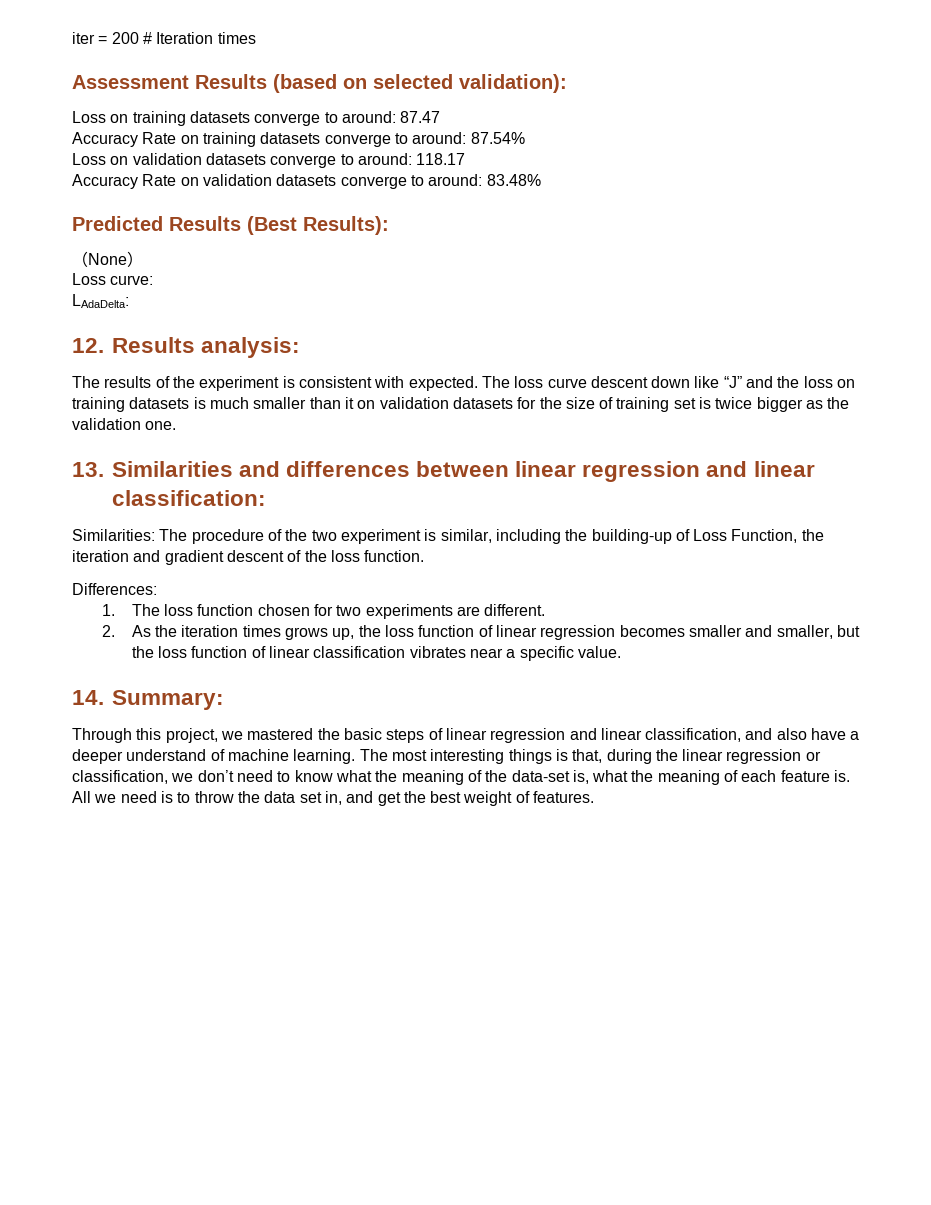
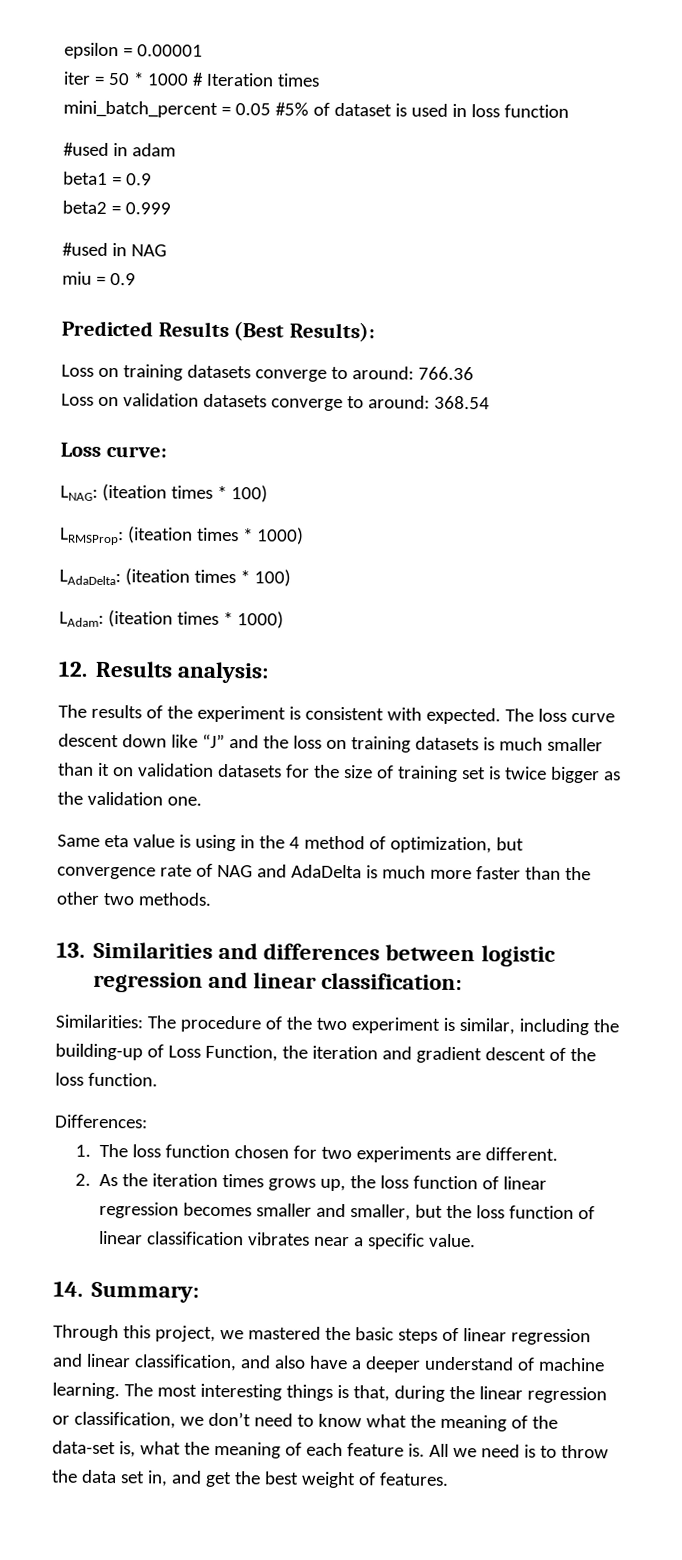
- iter = 200 # Iteration times
- Assessment Results (based on selected validation):
+ epsilon = 0.00001
+ iter = 50 * 1000 # Iteration times
+ mini_batch_percent = 0.05 #5% of dataset is used in loss function
+ #used in adam
+ beta1 = 0.9
+ beta2 = 0.999
+ #used in NAG
+ miu = 0.9
+ Predicted Results (Best Results):
- Loss on training datasets converge to around: 87.47
- Accuracy Rate on training datasets converge to around: 87.54%
+ Loss on training datasets converge to around: 766.36
- Loss on validation datasets converge to around: 118.17
- Accuracy Rate on validation datasets converge to around: 83.48%
- Predicted Results (Best Results):
- （None）
+ Loss on validation datasets converge to around: 368.54
  Loss curve:
- LAdaDelta:
+ LNAG: (iteation times * 100)
+ LRMSProp: (iteation times * 1000)
+ LAdaDelta: (iteation times * 100)
+ LAdam: (iteation times * 1000)
+ Same eta value is using in the 4 method of optimization, but convergence rate of NAG and AdaDelta is much more faster than the other two methods.
- 13. Similarities and differences between linear regression and linear classification:
+ 13. Similarities and differences between logistic regression and linear classification:

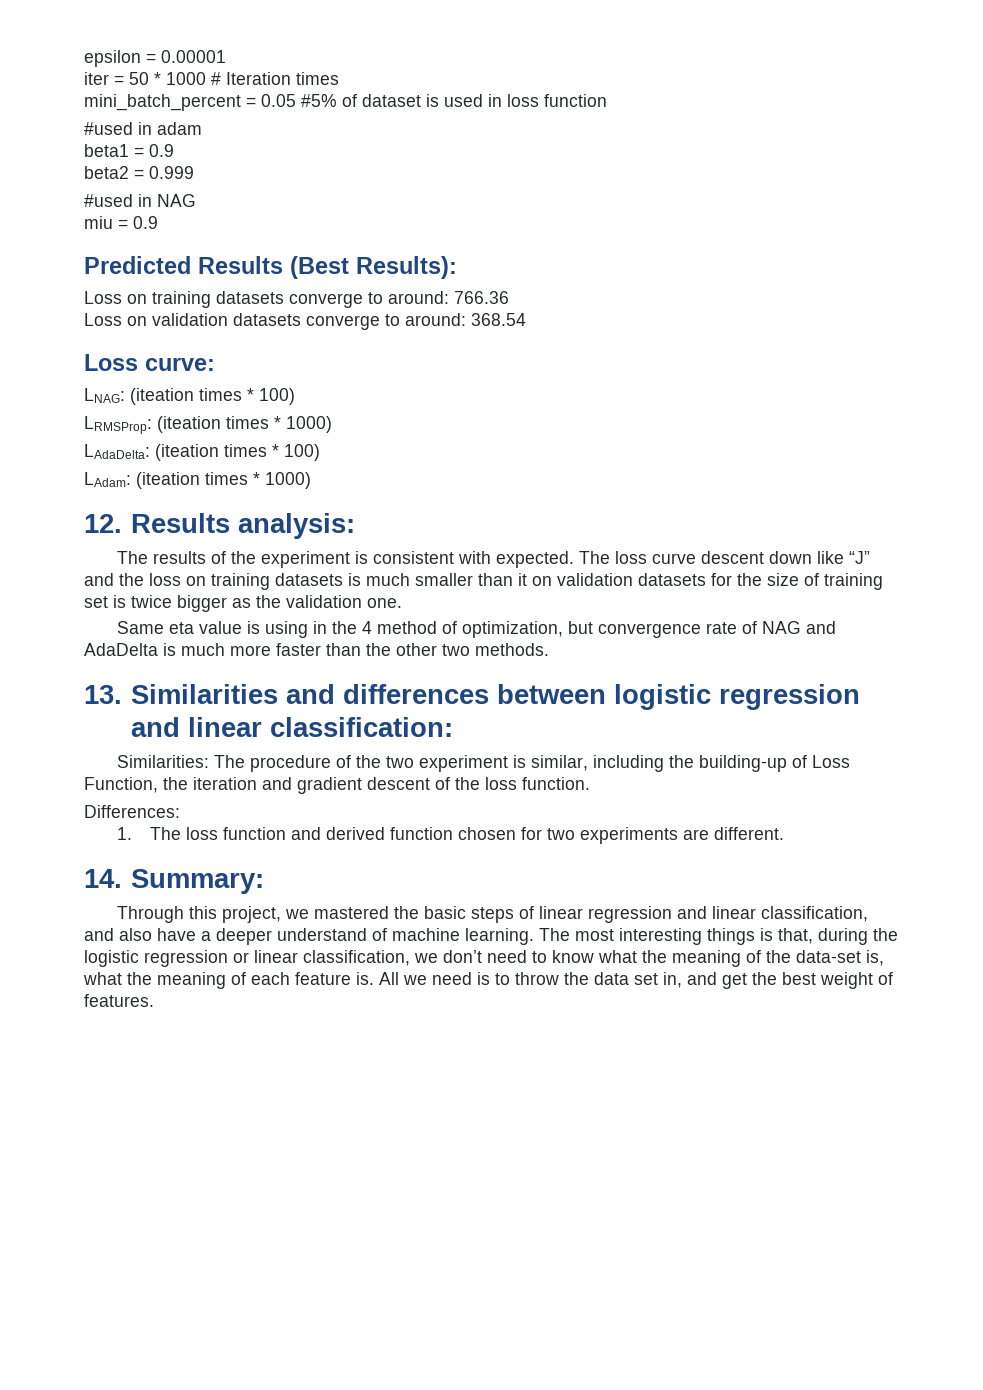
- 1. The loss function chosen for two experiments are different.
+ 1. The loss function and derived function chosen for two experiments are different.
- 2. As the iteration times grows up, the loss function of linear regression becomes smaller and smaller, but the loss function of linear classification vibrates near a specific value.
- The most interesting things is that, during the linear regression or classification, we don’t need to know what the meaning of the data-set is, what the meaning of each feature is.
+ The most interesting things is that, during the logistic regression or linear classification, we don’t need to know what the meaning of the data-set is, what the meaning of each feature is.

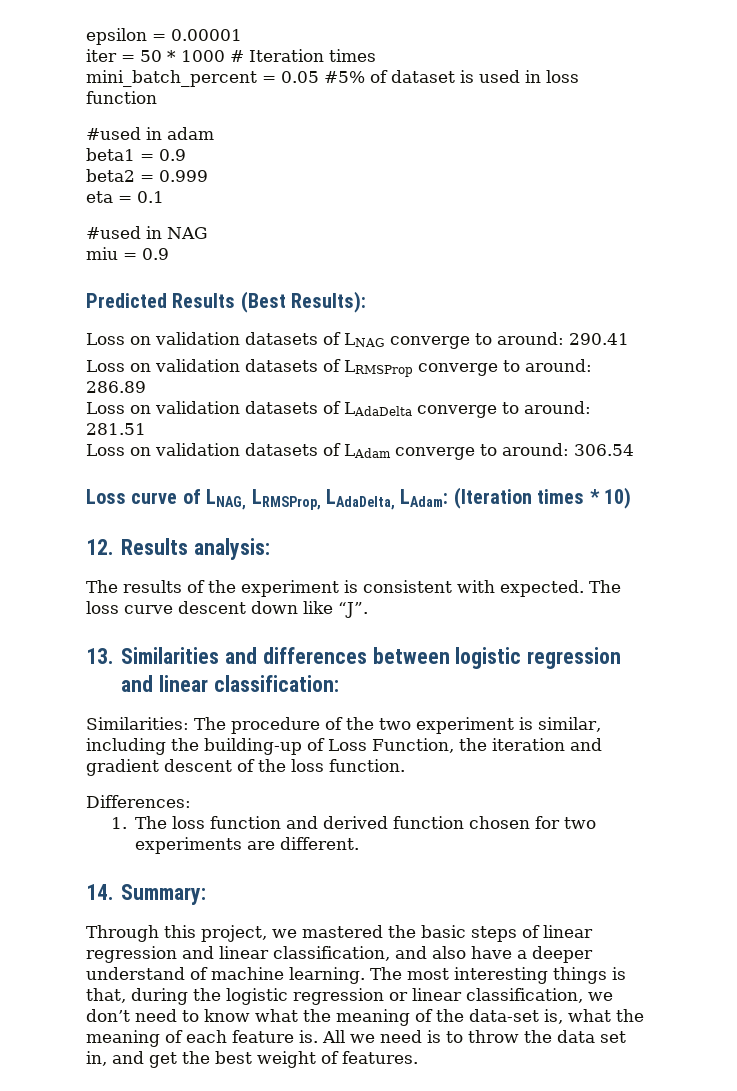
+ eta = 0.1
- Loss on training datasets converge to around: 766.36
- Loss on validation datasets converge to around: 368.54
- Loss curve:
- LNAG: (iteation times * 100)
- LRMSProp: (iteation times * 1000)
- LAdaDelta: (iteation times * 100)
- LAdam: (iteation times * 1000)
+ Loss on validation datasets of LNAG converge to around: 290.41
+ Loss on validation datasets of LRMSProp converge to around: 286.89
+ Loss on validation datasets of LAdaDelta converge to around: 281.51
+ Loss on validation datasets of LAdam converge to around: 306.54
+ Loss curve of LNAG, LRMSProp, LAdaDelta, LAdam: (Iteration times * 10)
- The loss curve descent down like “J” and the loss on training datasets is much smaller than it on validation datasets for the size of training set is twice bigger as the validation one.
- Same eta value is using in the 4 method of optimization, but convergence rate of NAG and AdaDelta is much more faster than the other two methods.
+ The loss curve descent down like “J”.

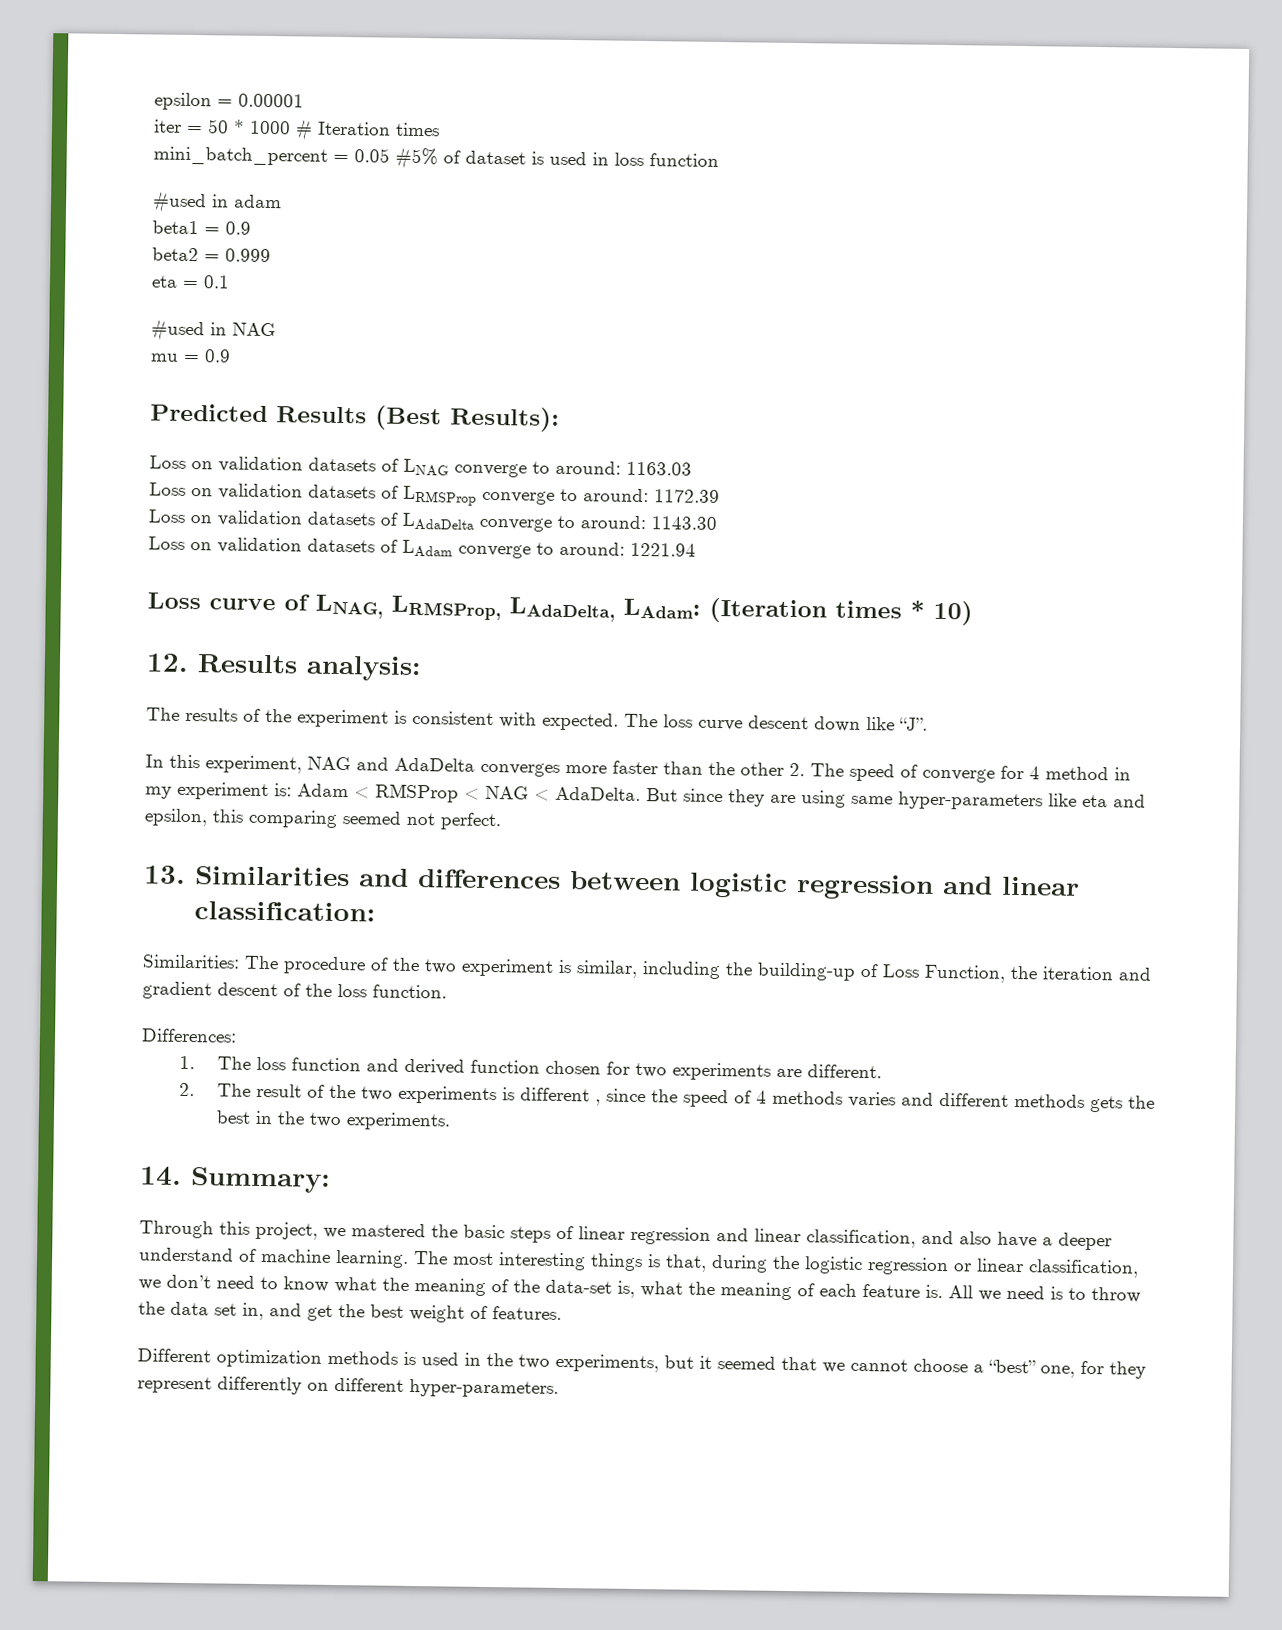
- miu = 0.9
+ mu = 0.9
- Loss on validation datasets of LNAG converge to around: 290.41
+ Loss on validation datasets of LNAG converge to around: 1163.03
- Loss on validation datasets of LRMSProp converge to around: 286.89
+ Loss on validation datasets of LRMSProp converge to around: 1172.39
- Loss on validation datasets of LAdaDelta converge to around: 281.51
+ Loss on validation datasets of LAdaDelta converge to around: 1143.30
- Loss on validation datasets of LAdam converge to around: 306.54
+ Loss on validation datasets of LAdam converge to around: 1221.94
+ In this experiment, NAG and AdaDelta converges more faster than the other 2. The speed of converge for 4 method in my experiment is: Adam < RMSProp < NAG < AdaDelta. But since they are using same hyper-parameters like eta and epsilon, this comparing seemed not perfect.
+ 2. The result of the two experiments is different , since the speed of 4 methods varies and different methods gets the best in the two experiments.
+ Different optimization methods is used in the two experiments, but it seemed that we cannot choose a “best” one, for they represent differently on different hyper-parameters.

